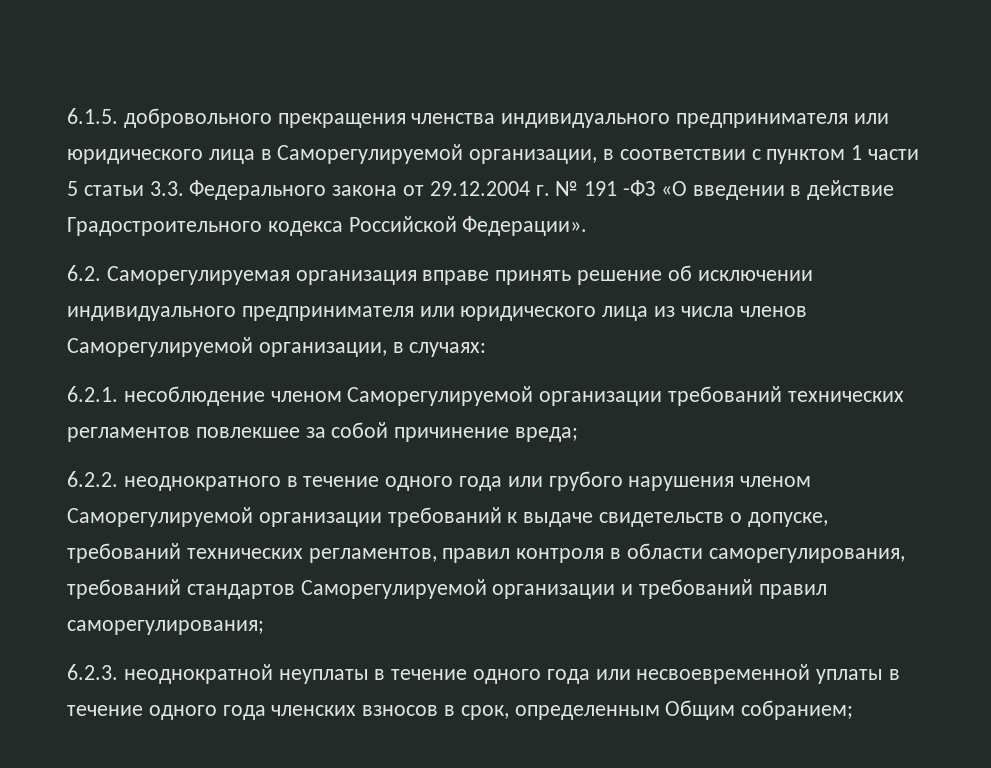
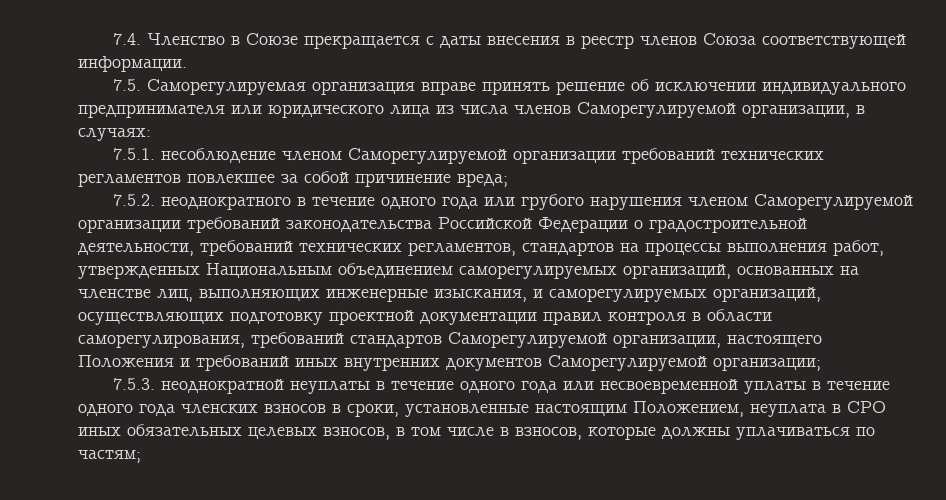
- 6.1.5. добровольного прекращения членства индивидуального предпринимателя или юридического лица в Саморегулируемой организации, в соответствии с пунктом 1 части 5 статьи 3.3. Федерального закона от 29.12.2004 г. № 191 -ФЗ «О введении в действие Градостроительного кодекса Российской Федерации».
- 6.2. Саморегулируемая организация вправе принять решение об исключении индивидуального предпринимателя или юридического лица из числа членов Саморегулируемой организации, в случаях:
+ 7.4. Членство в Союзе прекращается с даты внесения в реестр членов Союза соответствующей информации.
+ 7.5. Саморегулируемая организация вправе принять решение об исключении индивидуального предпринимателя или юридического лица из числа членов Саморегулируемой организации, в случаях:
- 6.2.1. несоблюдение членом Саморегулируемой организации требований технических регламентов повлекшее за собой причинение вреда;
+ 7.5.1. несоблюдение членом Саморегулируемой организации требований технических регламентов повлекшее за собой причинение вреда;
- 6.2.2. неоднократного в течение одного года или грубого нарушения членом Саморегулируемой организации требований к выдаче свидетельств о допуске, требований технических регламентов, правил контроля в области саморегулирования, требований стандартов Саморегулируемой организации и требований правил саморегулирования;
- 6.2.3. неоднократной неуплаты в течение одного года или несвоевременной уплаты в течение одного года членских взносов в срок, определенным Общим собранием;
+ 7.5.2. неоднократного в течение одного года или грубого нарушения членом Саморегулируемой организации требований законодательства Российской Федерации о градостроительной деятельности, требований технических регламентов, стандартов на процессы выполнения работ, утвержденных Национальным объединением саморегулируемых организаций, основанных на членстве лиц, выполняющих инженерные изыскания, и саморегулируемых организаций, осуществляющих подготовку проектной документации правил контроля в области саморегулирования, требований стандартов Саморегулируемой организации, настоящего Положения и требований иных внутренних документов Саморегулируемой организации;
+ 7.5.3. неоднократной неуплаты в течение одного года или несвоевременной уплаты в течение одного года членских взносов в сроки, установленные настоящим Положением, неуплата в СРО иных обязательных целевых взносов, в том числе в взносов, которые должны уплачиваться по частям;

